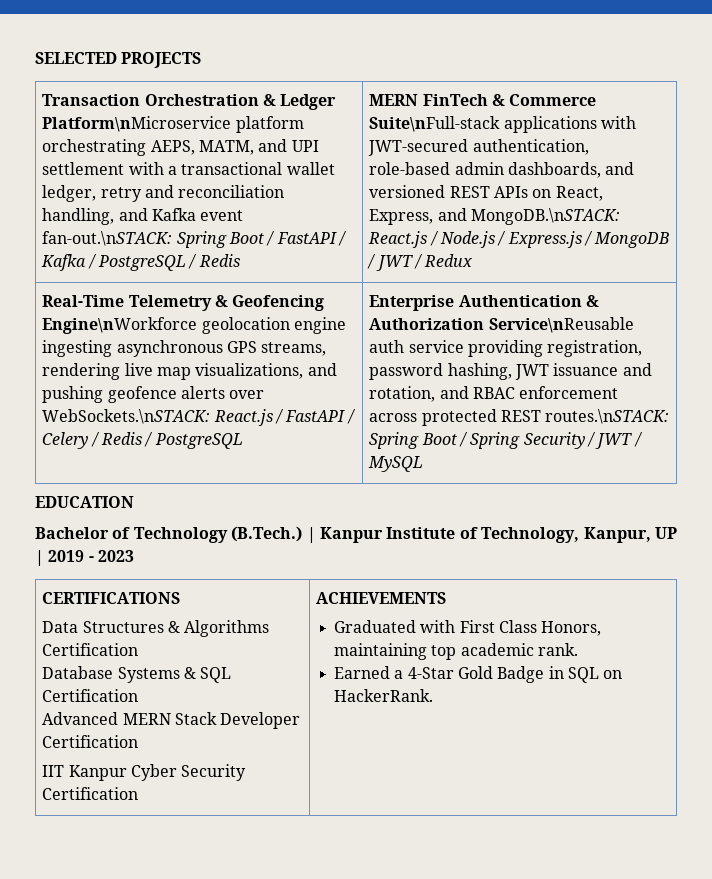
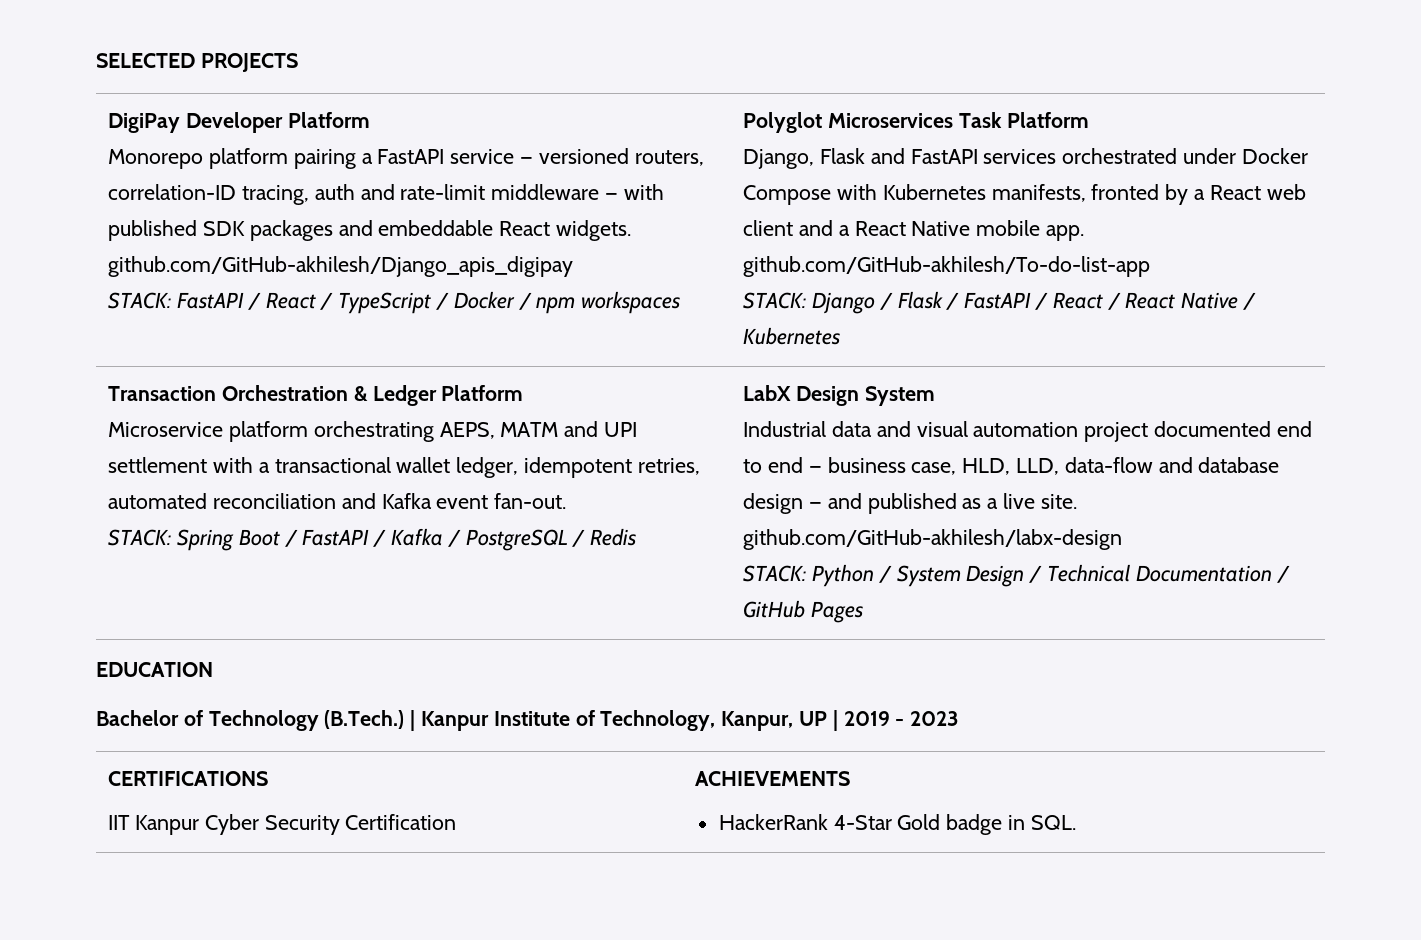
+ DigiPay Developer Platform
+ Monorepo platform pairing a FastAPI service — versioned routers, correlation-ID tracing, auth and rate-limit middleware — with published SDK packages and embeddable React widgets. github.com/GitHub-akhilesh/Django_apis_digipay
+ STACK: FastAPI / React / TypeScript / Docker / npm workspaces | Polyglot Microservices Task Platform
+ Django, Flask and FastAPI services orchestrated under Docker Compose with Kubernetes manifests, fronted by a React web client and a React Native mobile app. github.com/GitHub-akhilesh/To-do-list-app
+ STACK: Django / Flask / FastAPI / React / React Native / Kubernetes
- Transaction Orchestration & Ledger Platform\nMicroservice platform orchestrating AEPS, MATM, and UPI settlement with a transactional wallet ledger, retry and reconciliation handling, and Kafka event fan-out.\nSTACK: Spring Boot / FastAPI / Kafka / PostgreSQL / Redis
+ Transaction Orchestration & Ledger Platform
+ Microservice platform orchestrating AEPS, MATM and UPI settlement with a transactional wallet ledger, idempotent retries, automated reconciliation and Kafka event fan-out.
+ STACK: Spring Boot / FastAPI / Kafka / PostgreSQL / Redis
- MERN FinTech & Commerce Suite\nFull-stack applications with JWT-secured authentication, role-based admin dashboards, and versioned REST APIs on React, Express, and MongoDB.\nSTACK: React.js / Node.js / Express.js / MongoDB / JWT / Redux
- Real-Time Telemetry & Geofencing Engine\nWorkforce geolocation engine ingesting asynchronous GPS streams, rendering live map visualizations, and pushing geofence alerts over WebSockets.\nSTACK: React.js / FastAPI / Celery / Redis / PostgreSQL | Enterprise Authentication & Authorization Service\nReusable auth service providing registration, password hashing, JWT issuance and rotation, and RBAC enforcement across protected REST routes.\nSTACK: Spring Boot / Spring Security / JWT / MySQL
+ LabX Design System
+ Industrial data and visual automation project documented end to end — business case, HLD, LLD, data-flow and database design — and published as a live site. github.com/GitHub-akhilesh/labx-design
+ STACK: Python / System Design / Technical Documentation / GitHub Pages
  CERTIFICATIONS
- Data Structures & Algorithms Certification
- Database Systems & SQL Certification
- Advanced MERN Stack Developer Certification
  IIT Kanpur Cyber Security Certification | ACHIEVEMENTS
- Graduated with First Class Honors, maintaining top academic rank.
- Earned a 4-Star Gold Badge in SQL on HackerRank.
+ HackerRank 4-Star Gold badge in SQL.

